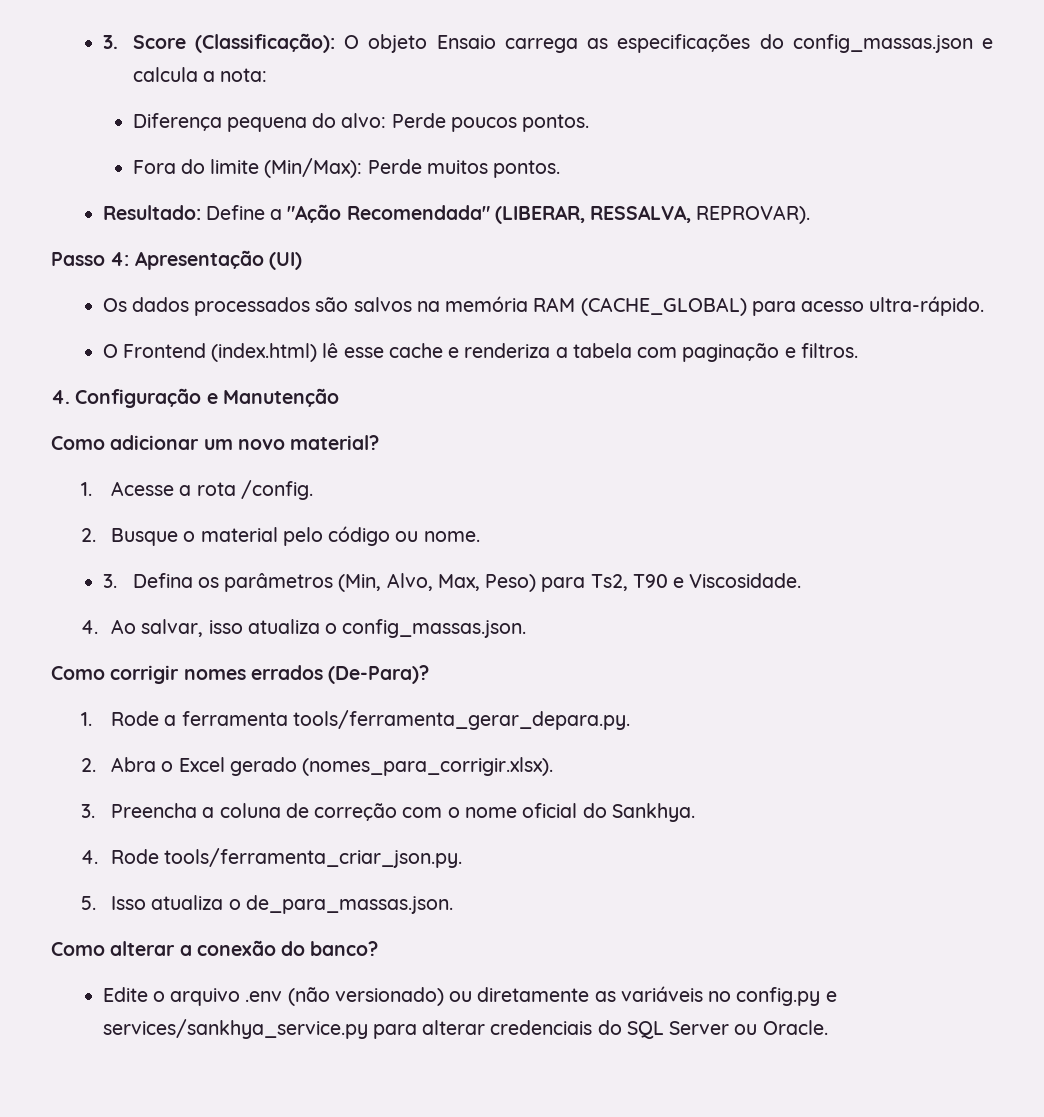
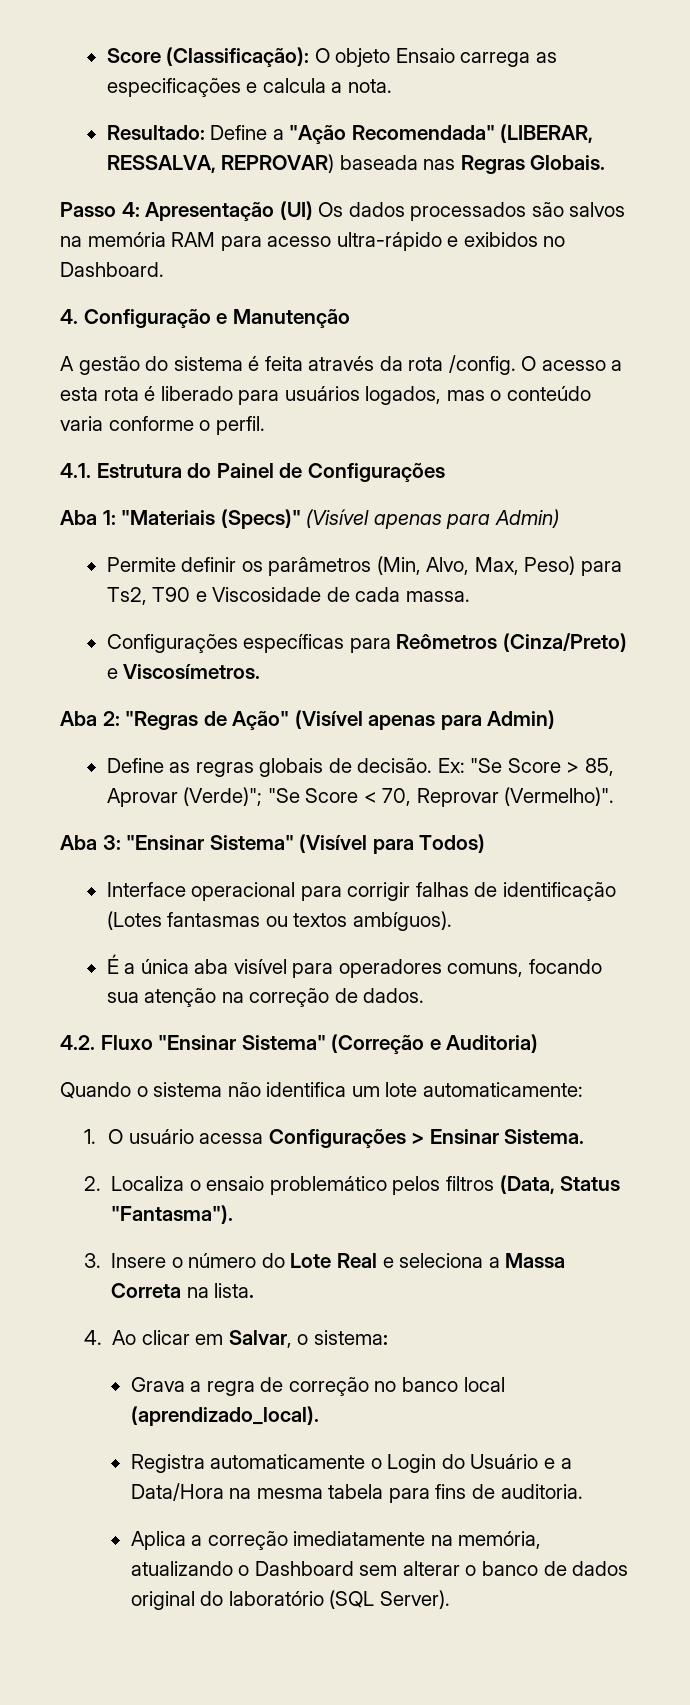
- 3. Score (Classificação): O objeto Ensaio carrega as especificações do config_massas.json e calcula a nota:
- Diferença pequena do alvo: Perde poucos pontos.
- Fora do limite (Min/Max): Perde muitos pontos.
+ Score (Classificação): O objeto Ensaio carrega as especificações e calcula a nota.
- Resultado: Define a "Ação Recomendada" (LIBERAR, RESSALVA, REPROVAR).
+ Resultado: Define a "Ação Recomendada" (LIBERAR, RESSALVA, REPROVAR) baseada nas Regras Globais.
- Passo 4: Apresentação (UI)
- Os dados processados são salvos na memória RAM (CACHE_GLOBAL) para acesso ultra-rápido.
- O Frontend (index.html) lê esse cache e renderiza a tabela com paginação e filtros.
+ Passo 4: Apresentação (UI) Os dados processados são salvos na memória RAM para acesso ultra-rápido e exibidos no Dashboard.
  4. Configuração e Manutenção
- Como adicionar um novo material?
- 1. Acesse a rota /config.
- 2. Busque o material pelo código ou nome.
- 3. Defina os parâmetros (Min, Alvo, Max, Peso) para Ts2, T90 e Viscosidade.
- 4. Ao salvar, isso atualiza o config_massas.json.
- Como corrigir nomes errados (De-Para)?
- 1. Rode a ferramenta tools/ferramenta_gerar_depara.py.
- 2. Abra o Excel gerado (nomes_para_corrigir.xlsx).
- 3. Preencha a coluna de correção com o nome oficial do Sankhya.
- 4. Rode tools/ferramenta_criar_json.py.
- 5. Isso atualiza o de_para_massas.json.
- Como alterar a conexão do banco?
- Edite o arquivo .env (não versionado) ou diretamente as variáveis no config.py e services/sankhya_service.py para alterar credenciais do SQL Server ou Oracle.
+ A gestão do sistema é feita através da rota /config. O acesso a esta rota é liberado para usuários logados, mas o conteúdo varia conforme o perfil.
+ 4.1. Estrutura do Painel de Configurações
+ Aba 1: "Materiais (Specs)" (Visível apenas para Admin)
+ Permite definir os parâmetros (Min, Alvo, Max, Peso) para Ts2, T90 e Viscosidade de cada massa.
+ Configurações específicas para Reômetros (Cinza/Preto) e Viscosímetros.
+ Aba 2: "Regras de Ação" (Visível apenas para Admin)
+ Define as regras globais de decisão. Ex: "Se Score > 85, Aprovar (Verde)"; "Se Score < 70, Reprovar (Vermelho)".
+ Aba 3: "Ensinar Sistema" (Visível para Todos)
+ Interface operacional para corrigir falhas de identificação (Lotes fantasmas ou textos ambíguos).
+ É a única aba visível para operadores comuns, focando sua atenção na correção de dados.
+ 4.2. Fluxo "Ensinar Sistema" (Correção e Auditoria)
+ Quando o sistema não identifica um lote automaticamente:
+ 1. O usuário acessa Configurações > Ensinar Sistema.
+ 2. Localiza o ensaio problemático pelos filtros (Data, Status "Fantasma").
+ 3. Insere o número do Lote Real e seleciona a Massa Correta na lista.
+ 4. Ao clicar em Salvar, o sistema:
+ Grava a regra de correção no banco local (aprendizado_local).
+ Registra automaticamente o Login do Usuário e a Data/Hora na mesma tabela para fins de auditoria.
+ Aplica a correção imediatamente na memória, atualizando o Dashboard sem alterar o banco de dados original do laboratório (SQL Server).

